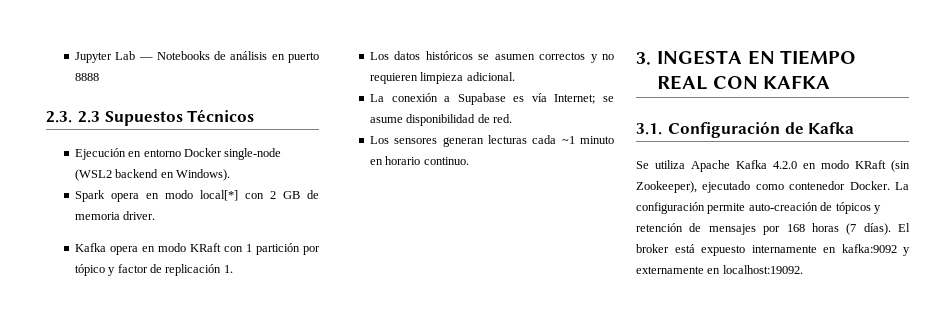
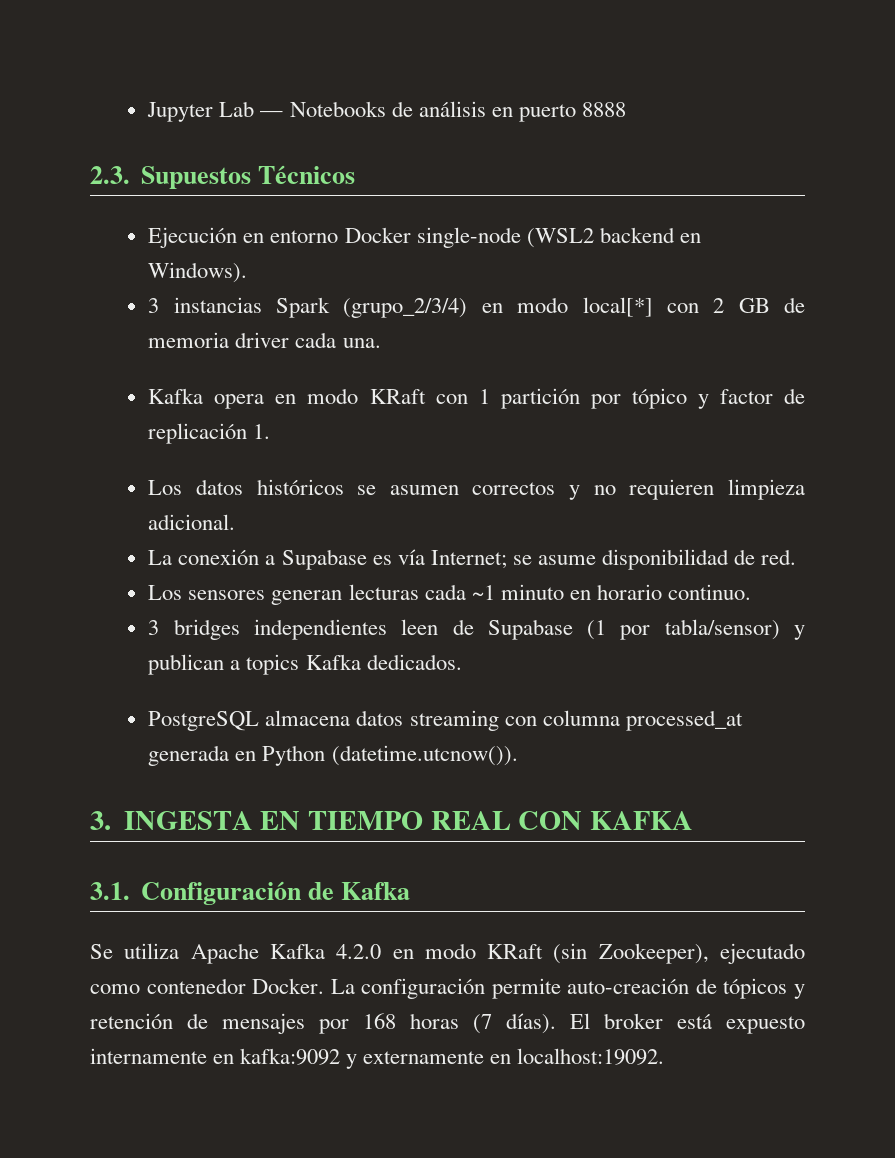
- 2.3. 2.3 Supuestos Técnicos
+ 2.3. Supuestos Técnicos
- Spark opera en modo local[*] con 2 GB de memoria driver.
+ 3 instancias Spark (grupo_2/3/4) en modo local[*] con 2 GB de memoria driver cada una.
+ 3 bridges independientes leen de Supabase (1 por tabla/sensor) y publican a topics Kafka dedicados.
+ PostgreSQL almacena datos streaming con columna processed_at generada en Python (datetime.utcnow()).

